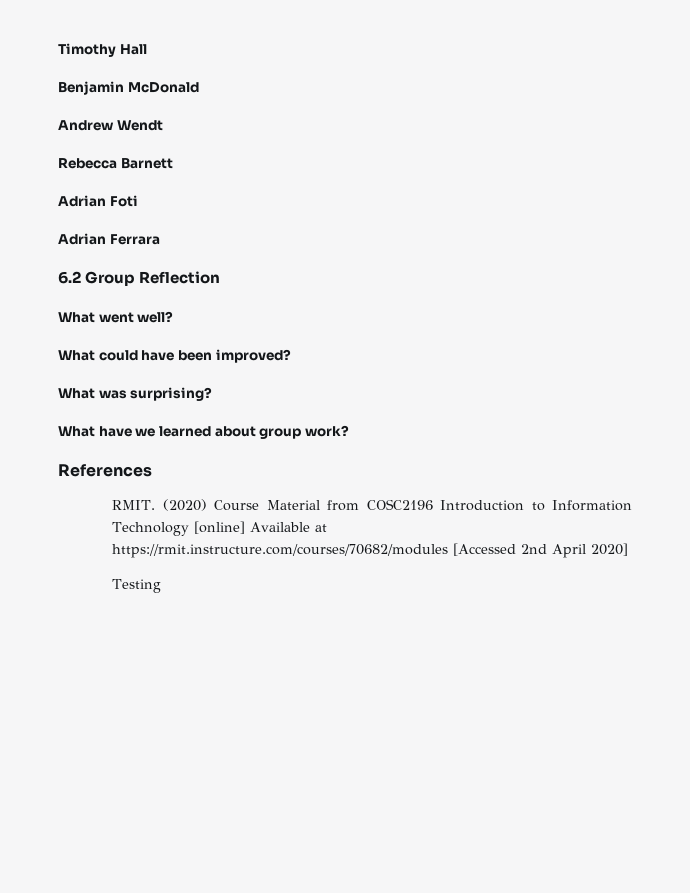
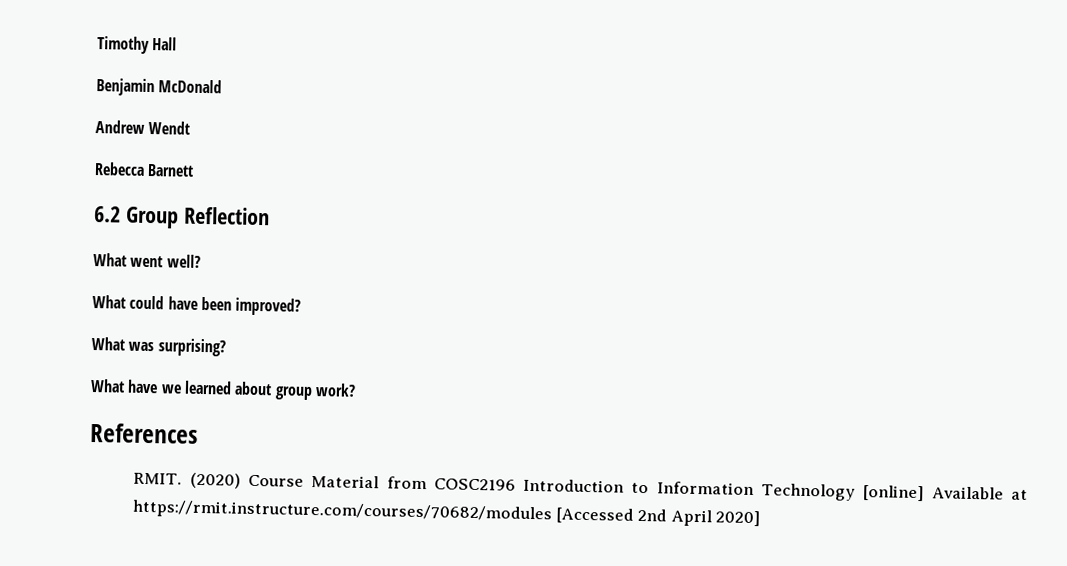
- Adrian Foti
- Adrian Ferrara
- Testing

